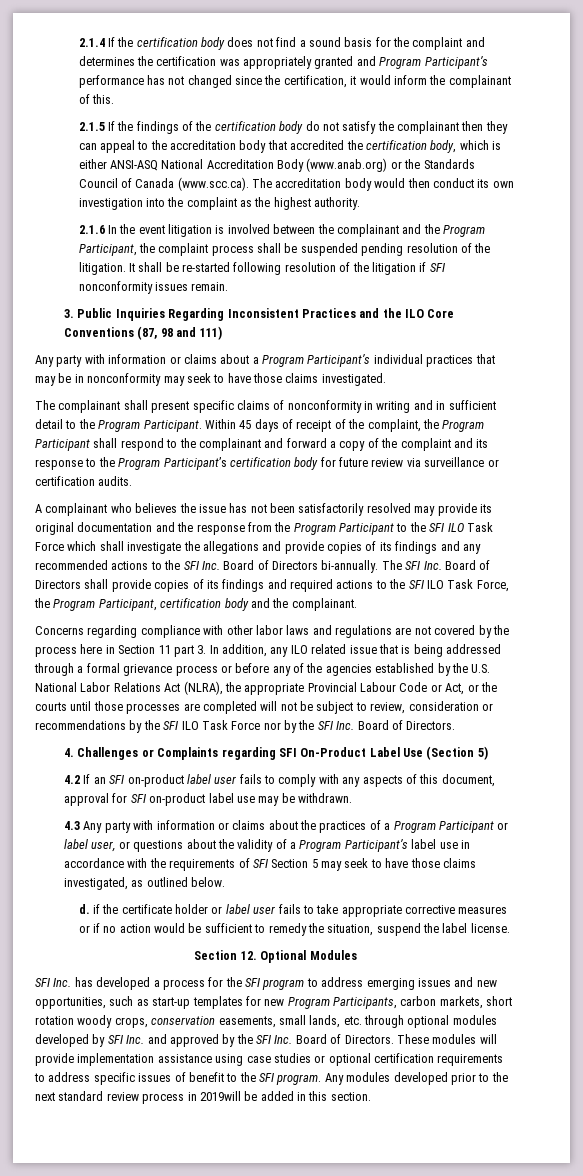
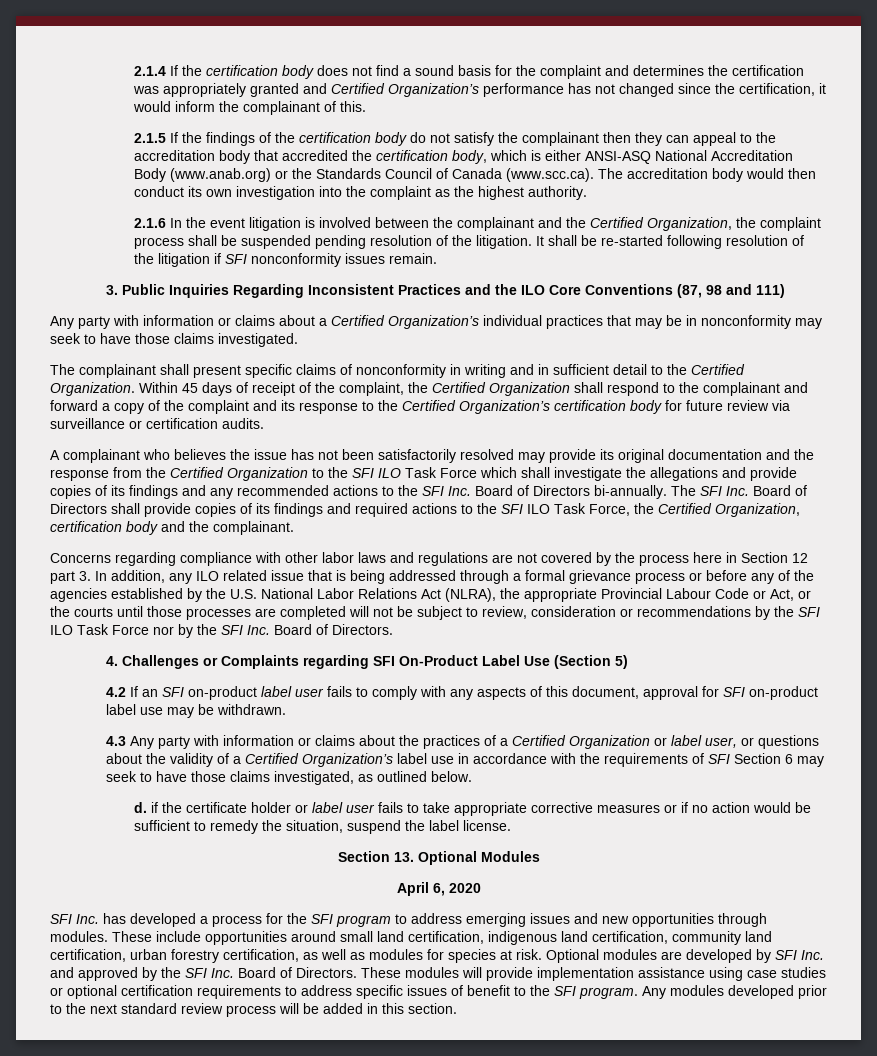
- 2.1.4 If the certification body does not find a sound basis for the complaint and determines the certification was appropriately granted and Program Participant’s performance has not changed since the certification, it would inform the complainant of this.
+ 2.1.4 If the certification body does not find a sound basis for the complaint and determines the certification was appropriately granted and Certified Organization’s performance has not changed since the certification, it would inform the complainant of this.
- 2.1.6 In the event litigation is involved between the complainant and the Program Participant, the complaint process shall be suspended pending resolution of the litigation.
+ 2.1.6 In the event litigation is involved between the complainant and the Certified Organization, the complaint process shall be suspended pending resolution of the litigation.
- Any party with information or claims about a Program Participant’s individual practices that may be in nonconformity may seek to have those claims investigated.
+ Any party with information or claims about a Certified Organization’s individual practices that may be in nonconformity may seek to have those claims investigated.
- The complainant shall present specific claims of nonconformity in writing and in sufficient detail to the Program Participant.
+ The complainant shall present specific claims of nonconformity in writing and in sufficient detail to the Certified Organization.
- Within 45 days of receipt of the complaint, the Program Participant shall respond to the complainant and forward a copy of the complaint and its response to the Program Participant’s certification body for future review via surveillance or certification audits.
+ Within 45 days of receipt of the complaint, the Certified Organization shall respond to the complainant and forward a copy of the complaint and its response to the Certified Organization’s certification body for future review via surveillance or certification audits.
- A complainant who believes the issue has not been satisfactorily resolved may provide its original documentation and the response from the Program Participant to the SFI ILO Task Force which shall investigate the allegations and provide copies of its findings and any recommended actions to the SFI Inc. Board of Directors bi-annually.
+ A complainant who believes the issue has not been satisfactorily resolved may provide its original documentation and the response from the Certified Organization to the SFI ILO Task Force which shall investigate the allegations and provide copies of its findings and any recommended actions to the SFI Inc. Board of Directors bi-annually.
- The SFI Inc. Board of Directors shall provide copies of its findings and required actions to the SFI ILO Task Force, the Program Participant, certification body and the complainant.
+ The SFI Inc. Board of Directors shall provide copies of its findings and required actions to the SFI ILO Task Force, the Certified Organization, certification body and the complainant.
- Concerns regarding compliance with other labor laws and regulations are not covered by the process here in Section 11 part 3. In addition, any ILO related issue that is being addressed through a formal grievance process or before any of the agencies established by the U.S. National Labor Relations Act (NLRA), the appropriate Provincial Labour Code or Act, or the courts until those processes are completed will not be subject to review, consideration or recommendations by the SFI ILO Task Force nor by the SFI Inc. Board of Directors.
+ Concerns regarding compliance with other labor laws and regulations are not covered by the process here in Section 12 part 3. In addition, any ILO related issue that is being addressed through a formal grievance process or before any of the agencies established by the U.S. National Labor Relations Act (NLRA), the appropriate Provincial Labour Code or Act, or the courts until those processes are completed will not be subject to review, consideration or recommendations by the SFI ILO Task Force nor by the SFI Inc. Board of Directors.
- 4.3 Any party with information or claims about the practices of a Program Participant or label user, or questions about the validity of a Program Participant’s label use in accordance with the requirements of SFI Section 5 may seek to have those claims investigated, as outlined below.
+ 4.3 Any party with information or claims about the practices of a Certified Organization or label user, or questions about the validity of a Certified Organization’s label use in accordance with the requirements of SFI Section 6 may seek to have those claims investigated, as outlined below.
- Section 12. Optional Modules
+ Section 13. Optional Modules
+ April 6, 2020
- SFI Inc. has developed a process for the SFI program to address emerging issues and new opportunities, such as start-up templates for new Program Participants, carbon markets, short rotation woody crops, conservation easements, small lands, etc. through optional modules developed by SFI Inc. and approved by the SFI Inc. Board of Directors.
+ SFI Inc. has developed a process for the SFI program to address emerging issues and new opportunities through modules. These include opportunities around small land certification, indigenous land certification, community land certification, urban forestry certification, as well as modules for species at risk. Optional modules are developed by SFI Inc. and approved by the SFI Inc. Board of Directors.
- Any modules developed prior to the next standard review process in 2019will be added in this section.
+ Any modules developed prior to the next standard review process will be added in this section.

